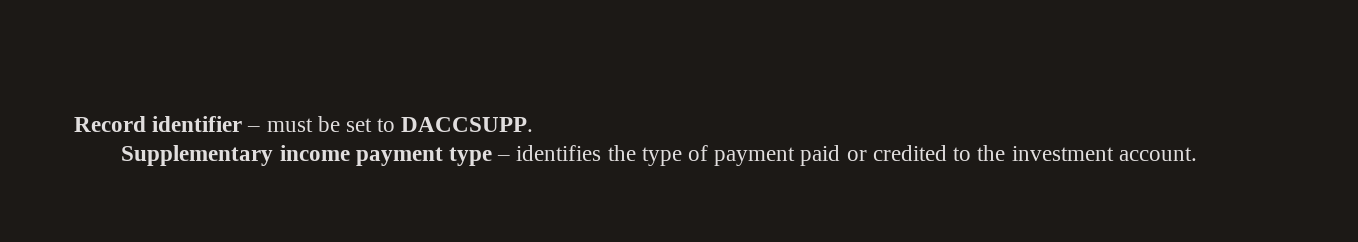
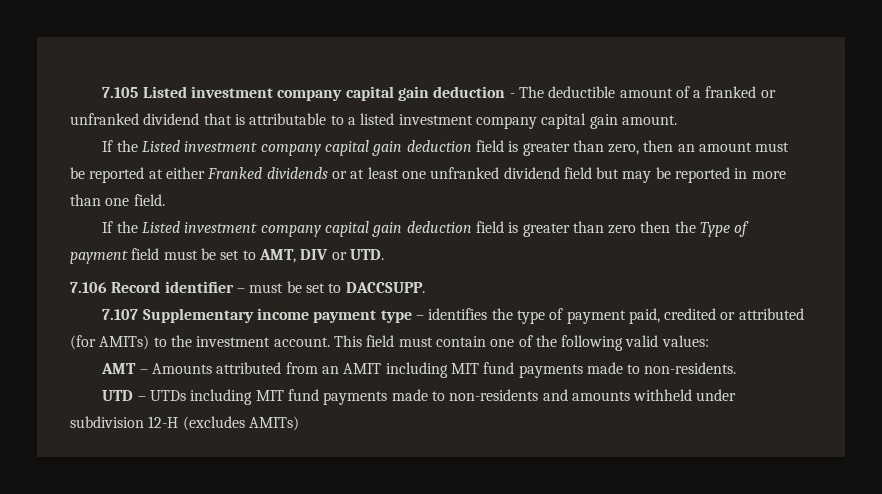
- Record identifier – must be set to DACCSUPP.
+ 7.105 Listed investment company capital gain deduction - The deductible amount of a franked or unfranked dividend that is attributable to a listed investment company capital gain amount.
+ If the Listed investment company capital gain deduction field is greater than zero, then an amount must be reported at either Franked dividends or at least one unfranked dividend field but may be reported in more than one field.
+ If the Listed investment company capital gain deduction field is greater than zero then the Type of payment field must be set to AMT, DIV or UTD.
+ 7.106 Record identifier – must be set to DACCSUPP.
- Supplementary income payment type – identifies the type of payment paid or credited to the investment account.
+ 7.107 Supplementary income payment type – identifies the type of payment paid, credited or attributed (for AMITs) to the investment account. This field must contain one of the following valid values:
+ AMT – Amounts attributed from an AMIT including MIT fund payments made to non-residents.
+ UTD – UTDs including MIT fund payments made to non-residents and amounts withheld under subdivision 12-H (excludes AMITs)

